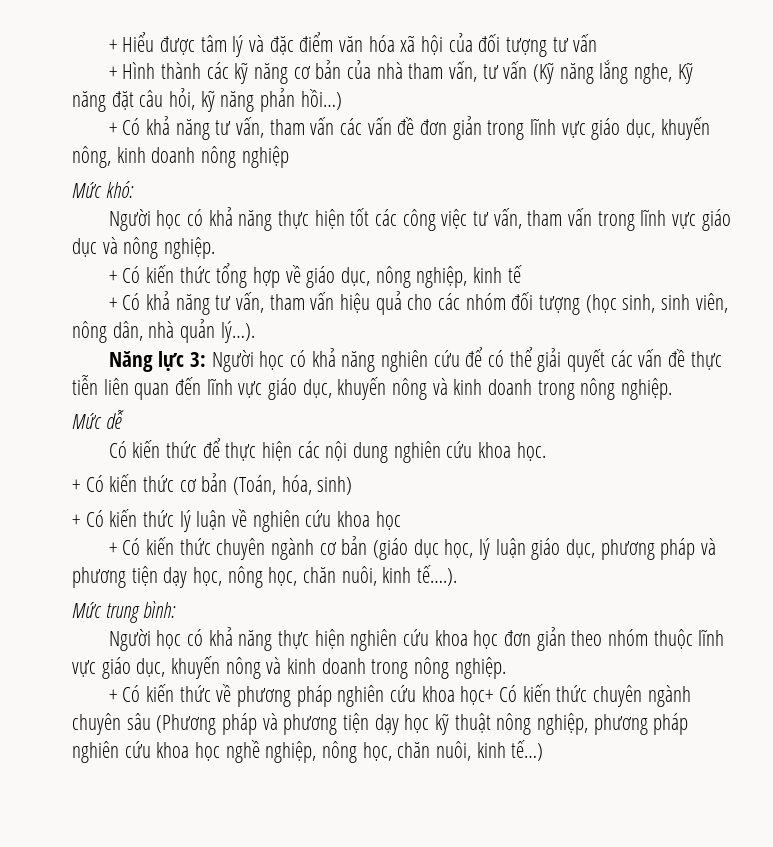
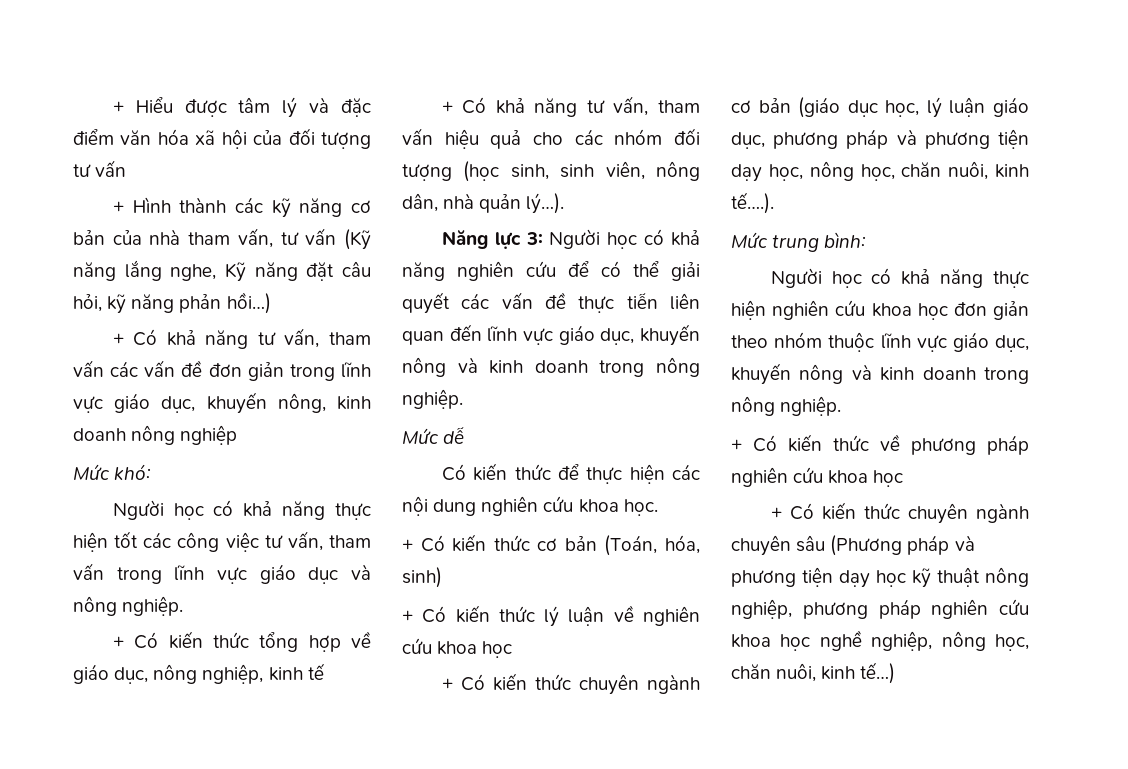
- + Có kiến thức về phương pháp nghiên cứu khoa học+ Có kiến thức chuyên ngành chuyên sâu (Phương pháp và phương tiện dạy học kỹ thuật nông nghiệp, phương pháp nghiên cứu khoa học nghề nghiệp, nông học, chăn nuôi, kinh tế…)
+ + Có kiến thức về phương pháp nghiên cứu khoa học
+ + Có kiến thức chuyên ngành chuyên sâu (Phương pháp và phương tiện dạy học kỹ thuật nông nghiệp, phương pháp nghiên cứu khoa học nghề nghiệp, nông học, chăn nuôi, kinh tế…)

